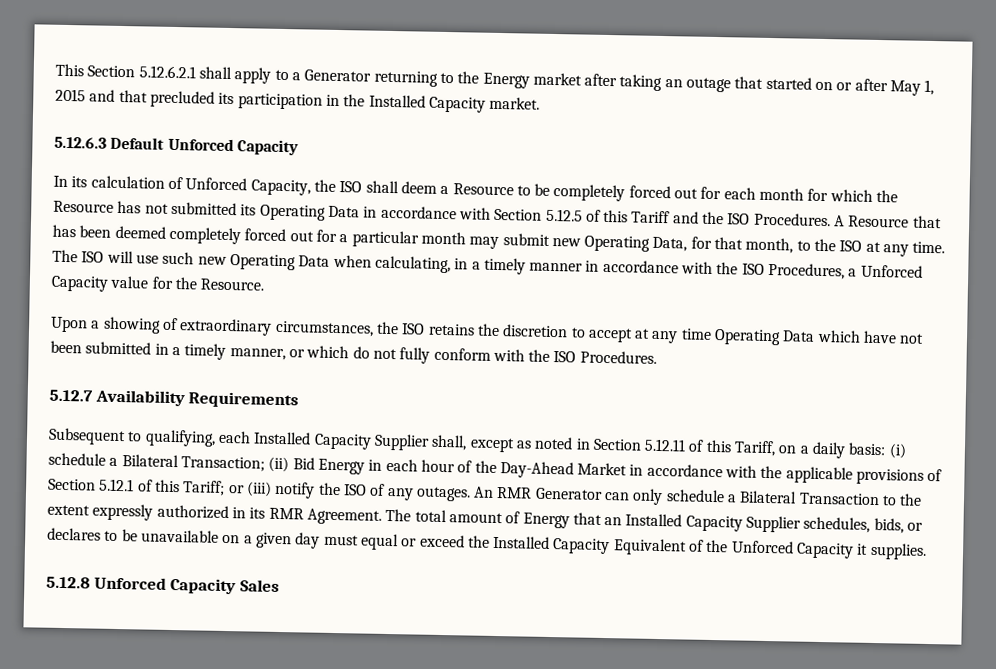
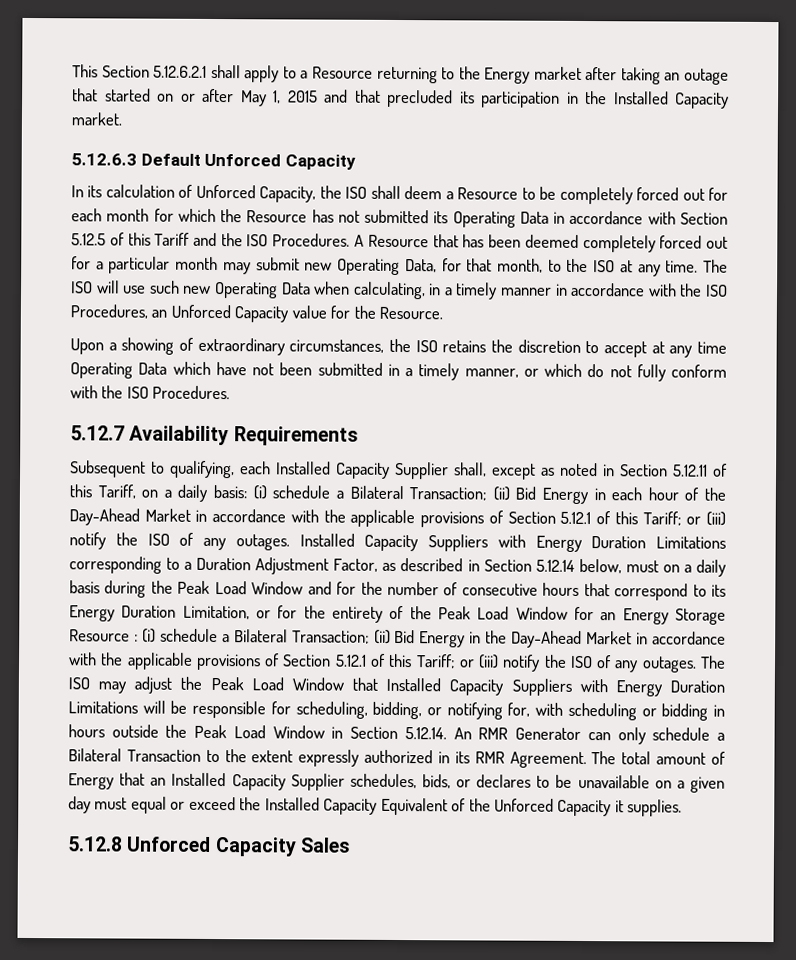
- This Section 5.12.6.2.1 shall apply to a Generator returning to the Energy market after taking an outage that started on or after May 1, 2015 and that precluded its participation in the Installed Capacity market.
+ This Section 5.12.6.2.1 shall apply to a Resource returning to the Energy market after taking an outage that started on or after May 1, 2015 and that precluded its participation in the Installed Capacity market.
- The ISO will use such new Operating Data when calculating, in a timely manner in accordance with the ISO Procedures, a Unforced Capacity value for the Resource.
+ The ISO will use such new Operating Data when calculating, in a timely manner in accordance with the ISO Procedures, an Unforced Capacity value for the Resource.
- An RMR Generator can only schedule a Bilateral Transaction to the extent expressly authorized in its RMR Agreement.
+ Installed Capacity Suppliers with Energy Duration Limitations corresponding to a Duration Adjustment Factor, as described in Section 5.12.14 below, must on a daily basis during the Peak Load Window and for the number of consecutive hours that correspond to its Energy Duration Limitation, or for the entirety of the Peak Load Window for an Energy Storage Resource : (i) schedule a Bilateral Transaction; (ii) Bid Energy in the Day-Ahead Market in accordance with the applicable provisions of Section 5.12.1 of this Tariff; or (iii) notify the ISO of any outages. The ISO may adjust the Peak Load Window that Installed Capacity Suppliers with Energy Duration Limitations will be responsible for scheduling, bidding, or notifying for, with scheduling or bidding in hours outside the Peak Load Window in Section 5.12.14. An RMR Generator can only schedule a Bilateral Transaction to the extent expressly authorized in its RMR Agreement.

